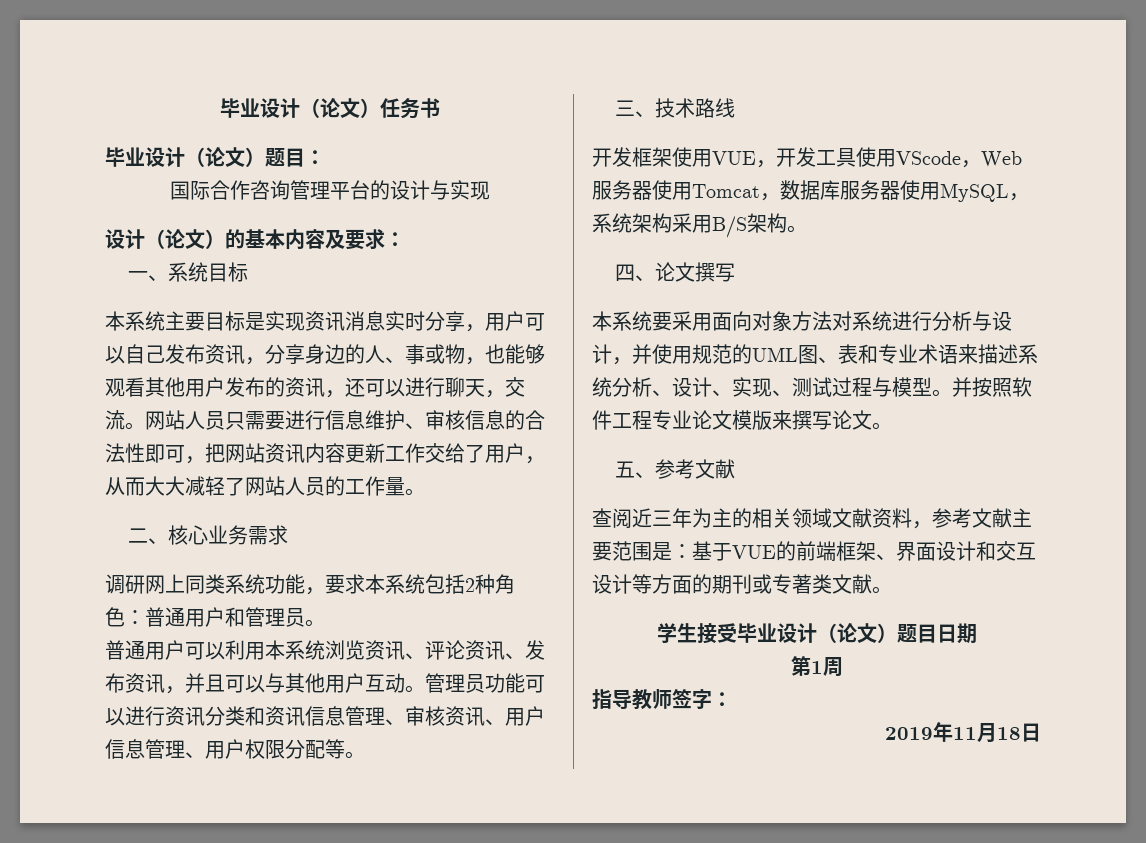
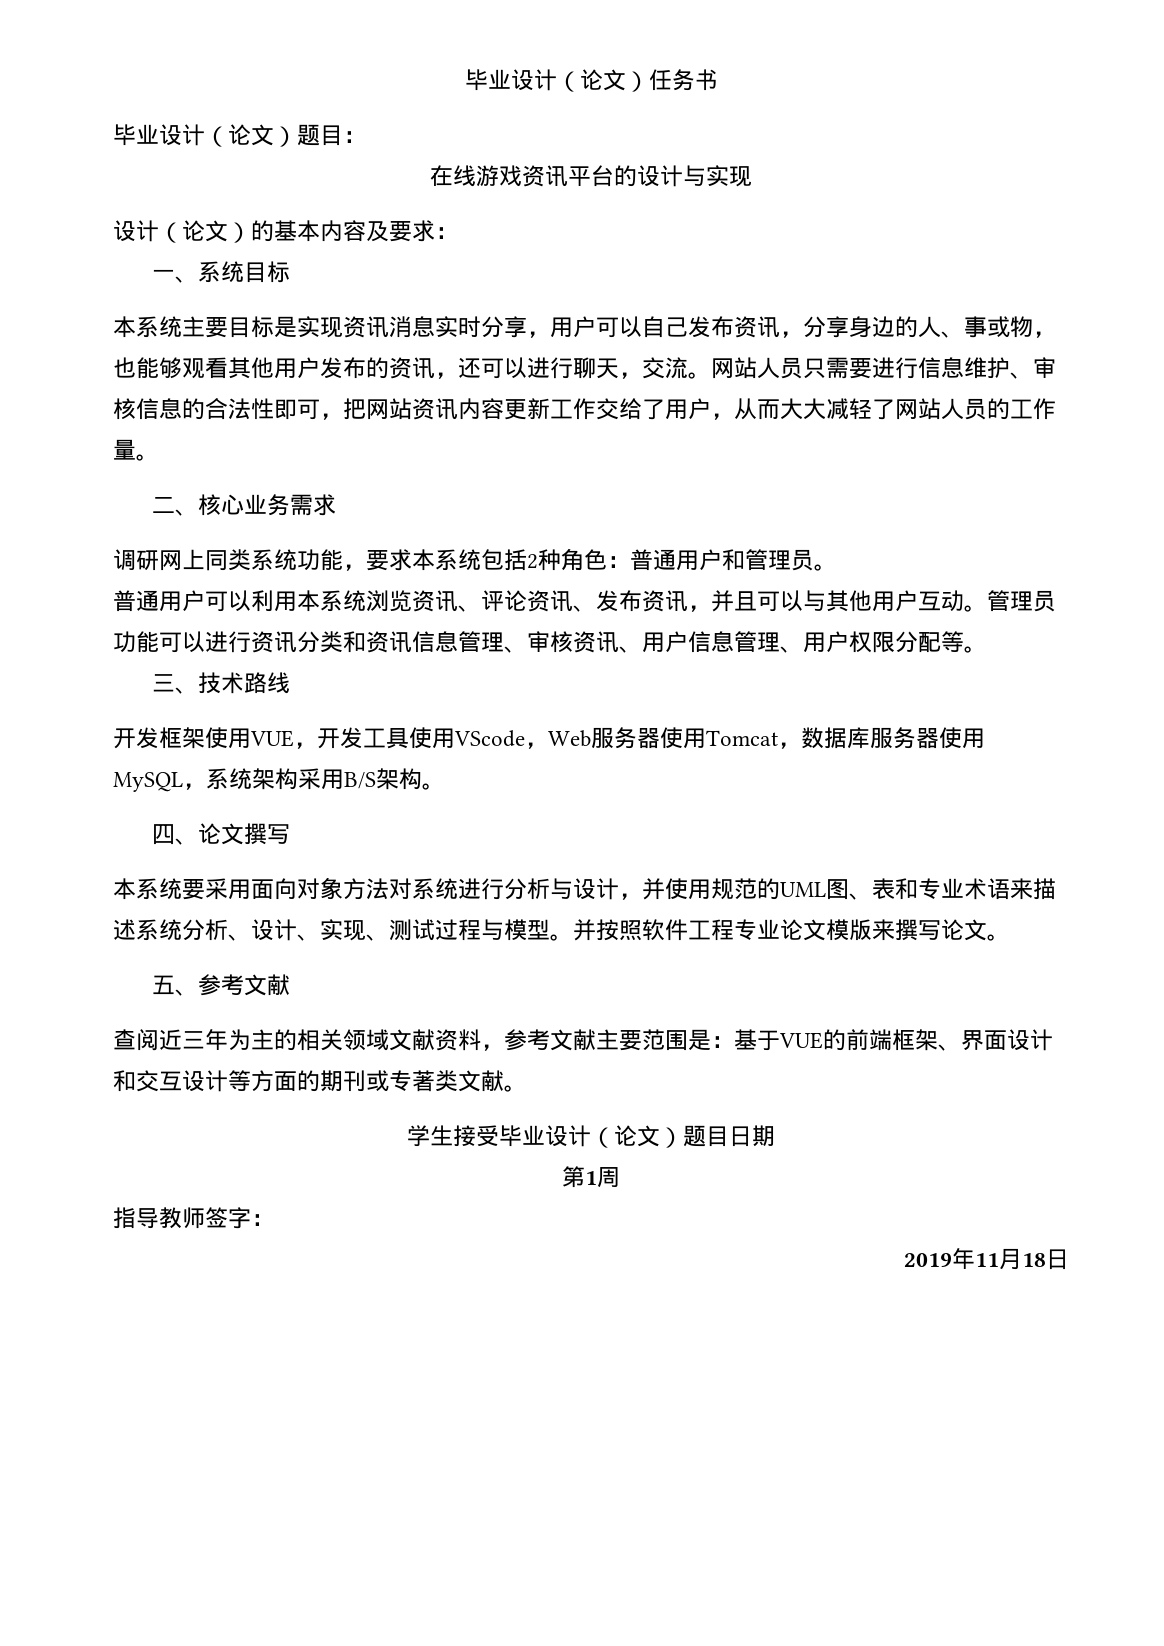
- 国际合作咨询管理平台的设计与实现
+ 在线游戏资讯平台的设计与实现

